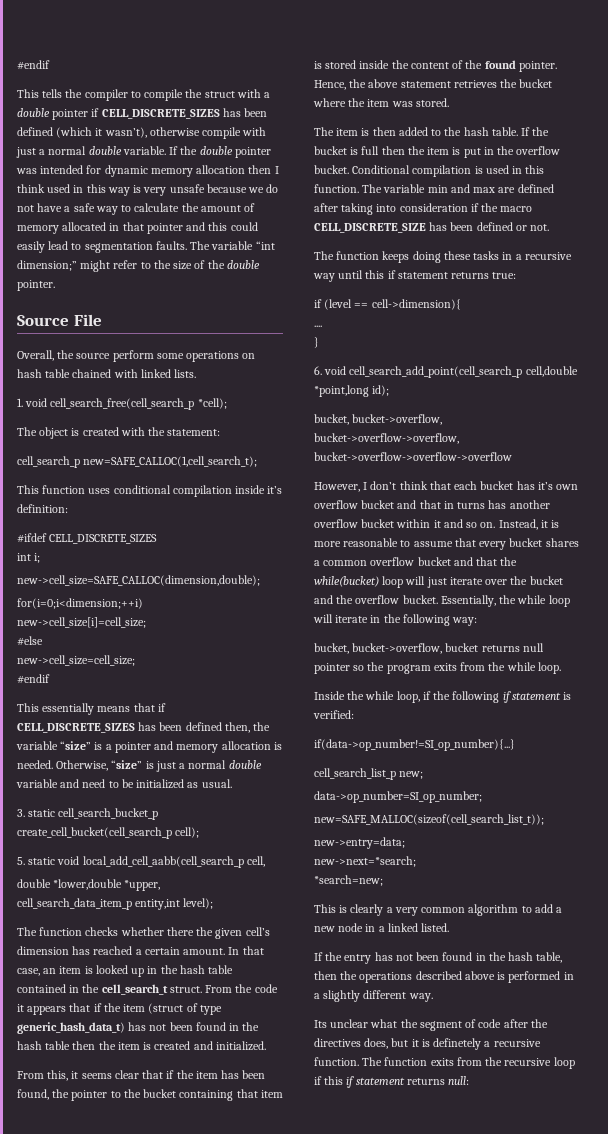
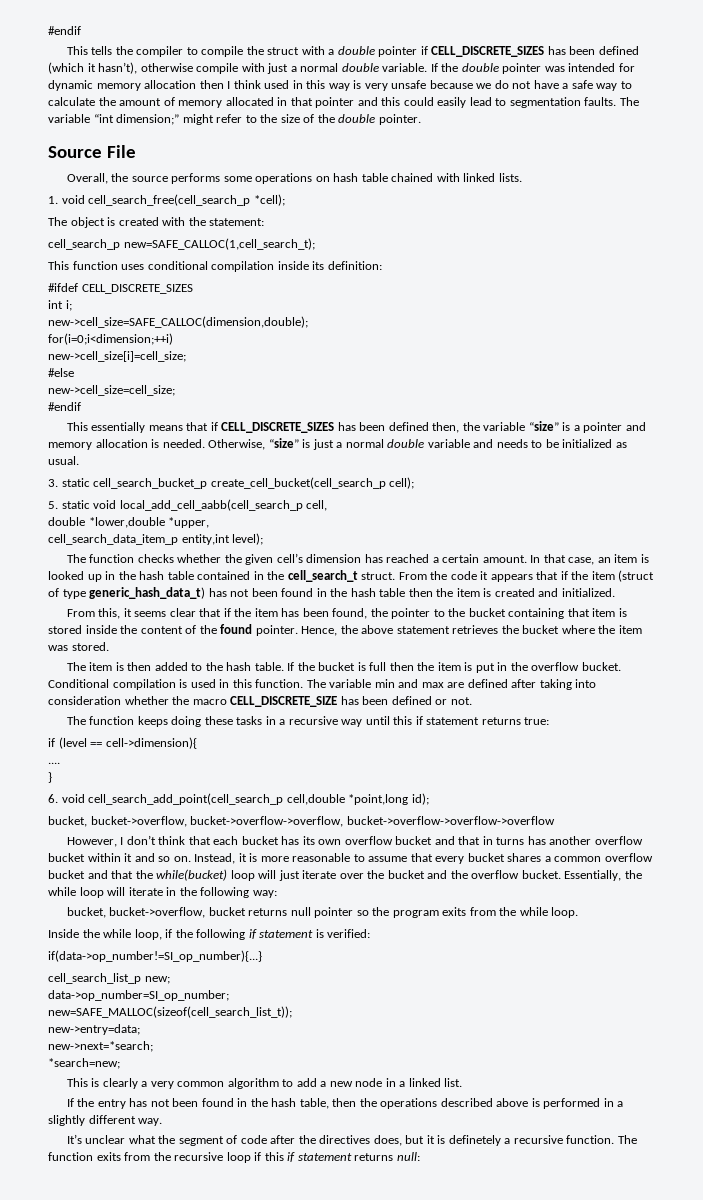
- This tells the compiler to compile the struct with a double pointer if CELL_DISCRETE_SIZES has been defined (which it wasn’t), otherwise compile with just a normal double variable.
+ This tells the compiler to compile the struct with a double pointer if CELL_DISCRETE_SIZES has been defined (which it hasn’t), otherwise compile with just a normal double variable.
- Overall, the source perform some operations on hash table chained with linked lists.
+ Overall, the source performs some operations on hash table chained with linked lists.
- This function uses conditional compilation inside it’s definition:
+ This function uses conditional compilation inside its definition:
- Otherwise, “size” is just a normal double variable and need to be initialized as usual.
+ Otherwise, “size” is just a normal double variable and needs to be initialized as usual.
- The function checks whether there the given cell’s dimension has reached a certain amount.
+ The function checks whether the given cell’s dimension has reached a certain amount.
- The variable min and max are defined after taking into consideration if the macro CELL_DISCRETE_SIZE has been defined or not.
+ The variable min and max are defined after taking into consideration whether the macro CELL_DISCRETE_SIZE has been defined or not.
- However, I don’t think that each bucket has it’s own overflow bucket and that in turns has another overflow bucket within it and so on.
+ However, I don’t think that each bucket has its own overflow bucket and that in turns has another overflow bucket within it and so on.
- This is clearly a very common algorithm to add a new node in a linked listed.
+ This is clearly a very common algorithm to add a new node in a linked list.
- Its unclear what the segment of code after the directives does, but it is definetely a recursive function.
+ It’s unclear what the segment of code after the directives does, but it is definetely a recursive function.

